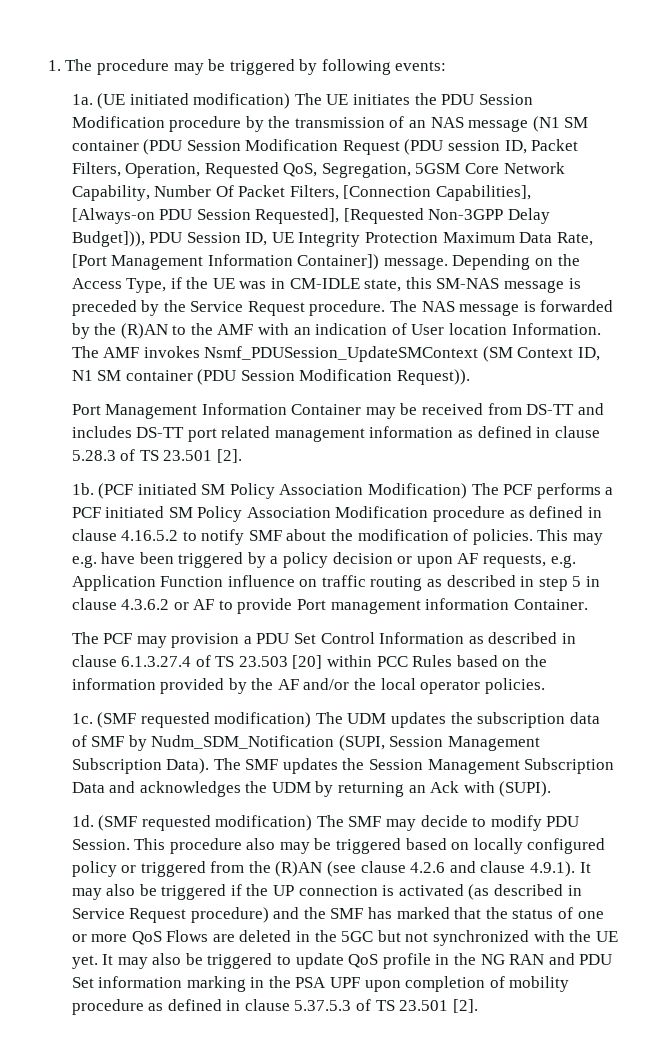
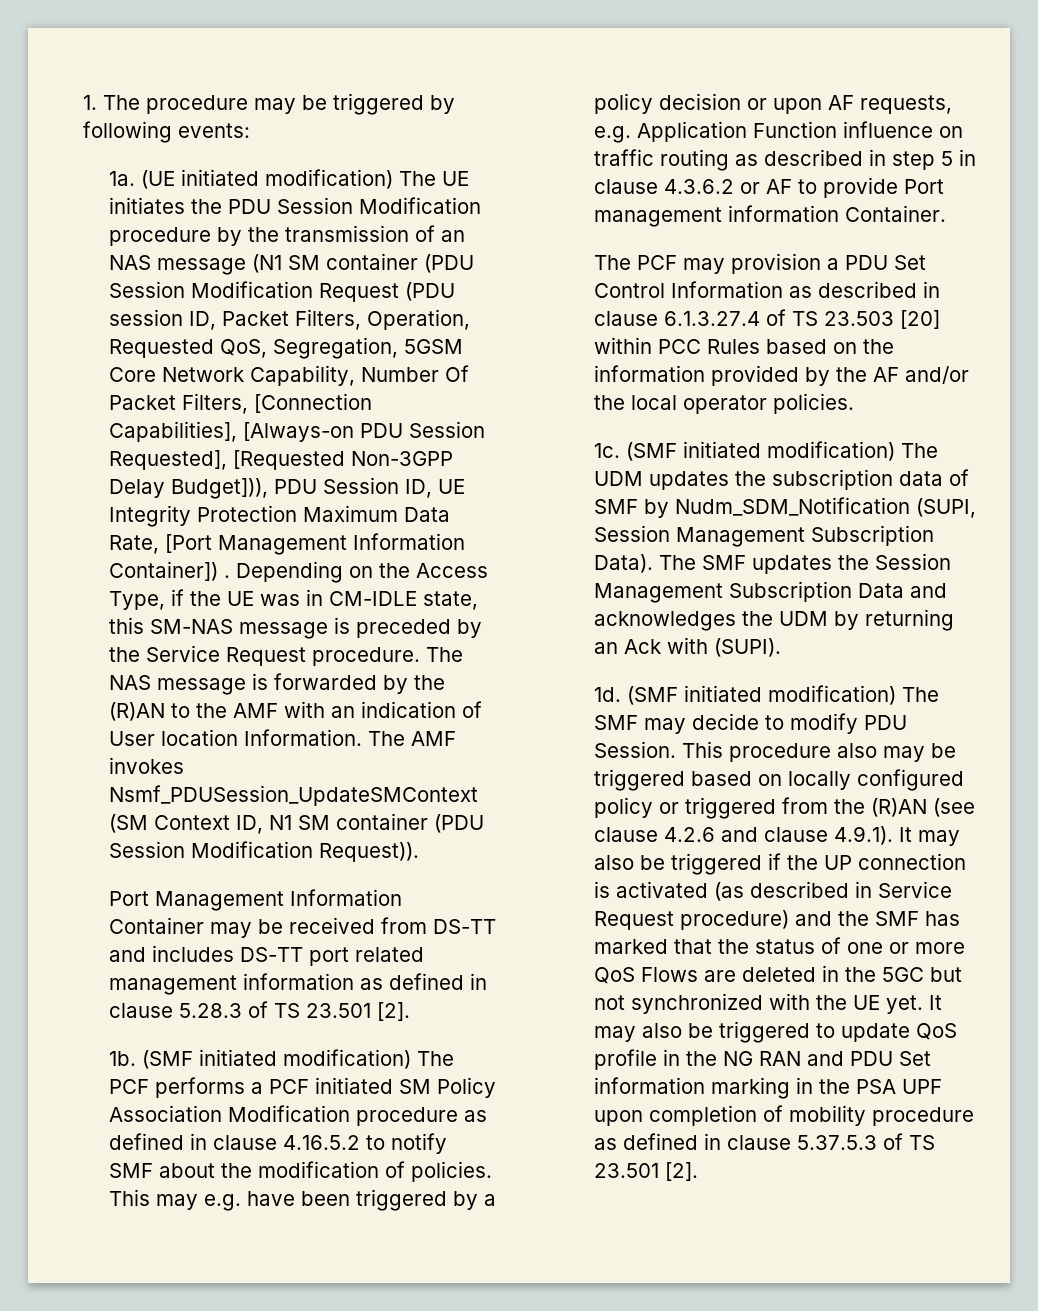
- (UE initiated modification) The UE initiates the PDU Session Modification procedure by the transmission of an NAS message (N1 SM container (PDU Session Modification Request (PDU session ID, Packet Filters, Operation, Requested QoS, Segregation, 5GSM Core Network Capability, Number Of Packet Filters, [Connection Capabilities], [Always-on PDU Session Requested], [Requested Non-3GPP Delay Budget])), PDU Session ID, UE Integrity Protection Maximum Data Rate, [Port Management Information Container]) message.
+ (UE initiated modification) The UE initiates the PDU Session Modification procedure by the transmission of an NAS message (N1 SM container (PDU Session Modification Request (PDU session ID, Packet Filters, Operation, Requested QoS, Segregation, 5GSM Core Network Capability, Number Of Packet Filters, [Connection Capabilities], [Always-on PDU Session Requested], [Requested Non-3GPP Delay Budget])), PDU Session ID, UE Integrity Protection Maximum Data Rate, [Port Management Information Container]) .
- (PCF initiated SM Policy Association Modification) The PCF performs a PCF initiated SM Policy Association Modification procedure as defined in clause 4.16.5.2 to notify SMF about the modification of policies.
+ (SMF initiated modification) The PCF performs a PCF initiated SM Policy Association Modification procedure as defined in clause 4.16.5.2 to notify SMF about the modification of policies.
- (SMF requested modification) The UDM updates the subscription data of SMF by Nudm_SDM_Notification (SUPI, Session Management Subscription Data).
+ (SMF initiated modification) The UDM updates the subscription data of SMF by Nudm_SDM_Notification (SUPI, Session Management Subscription Data).
- (SMF requested modification) The SMF may decide to modify PDU Session.
+ (SMF initiated modification) The SMF may decide to modify PDU Session.

